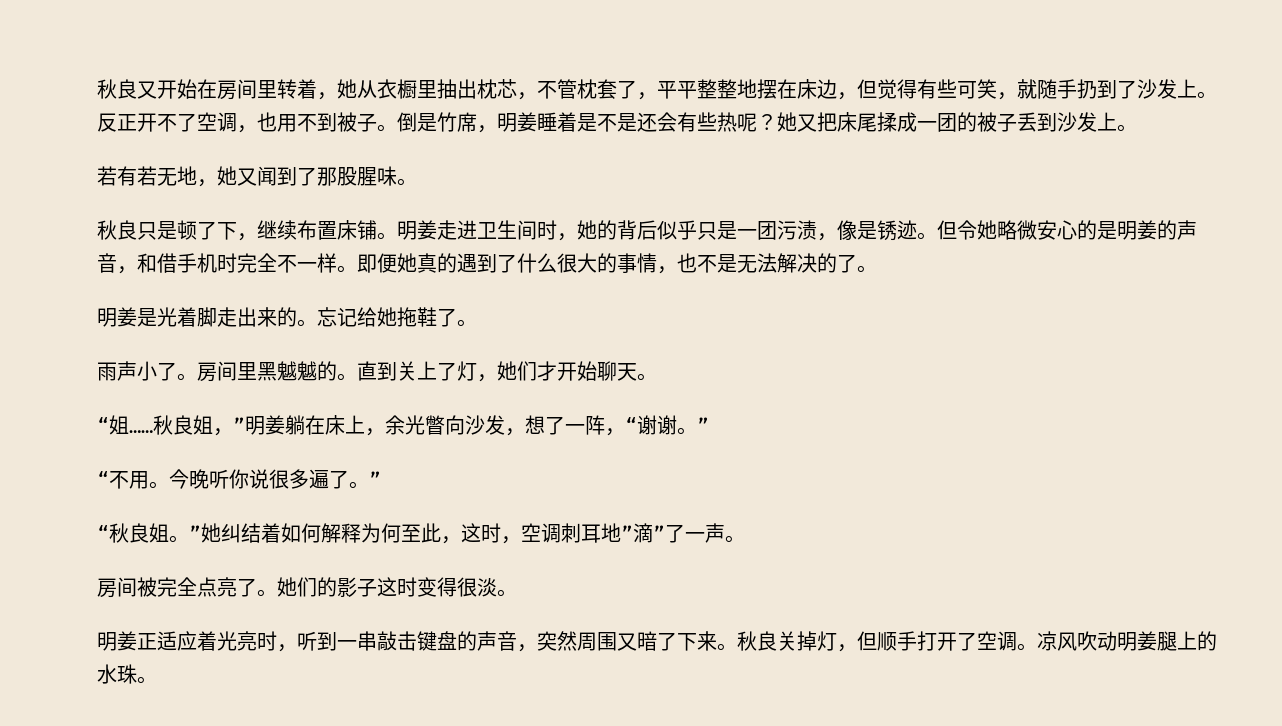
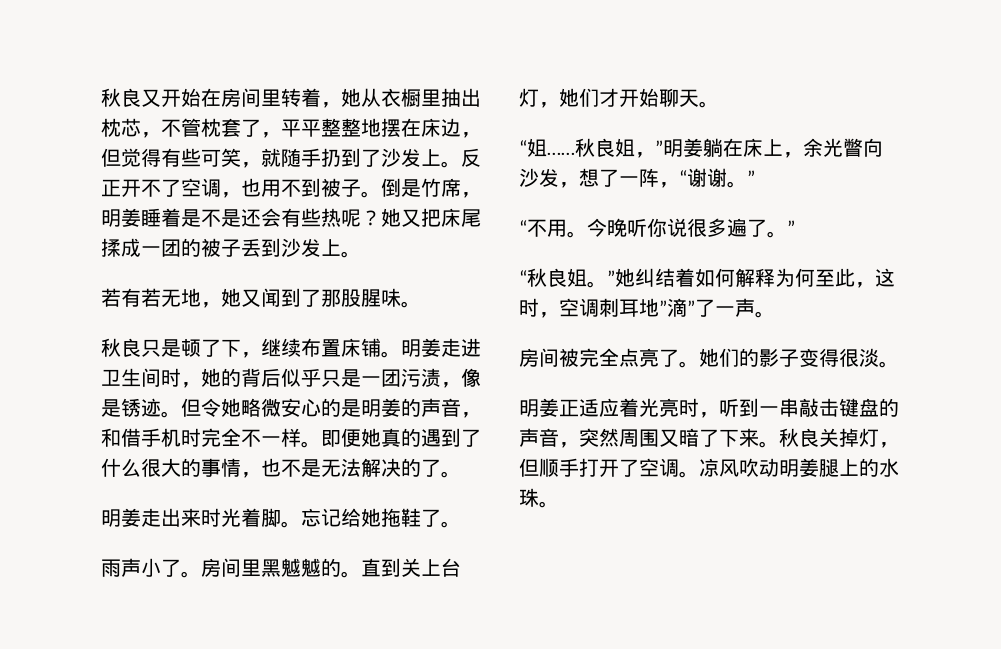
- 明姜是光着脚走出来的。
+ 明姜走出来时光着脚。
- 直到关上了灯，她们才开始聊天。
+ 直到关上台灯，她们才开始聊天。
- 她们的影子这时变得很淡。
+ 她们的影子变得很淡。

